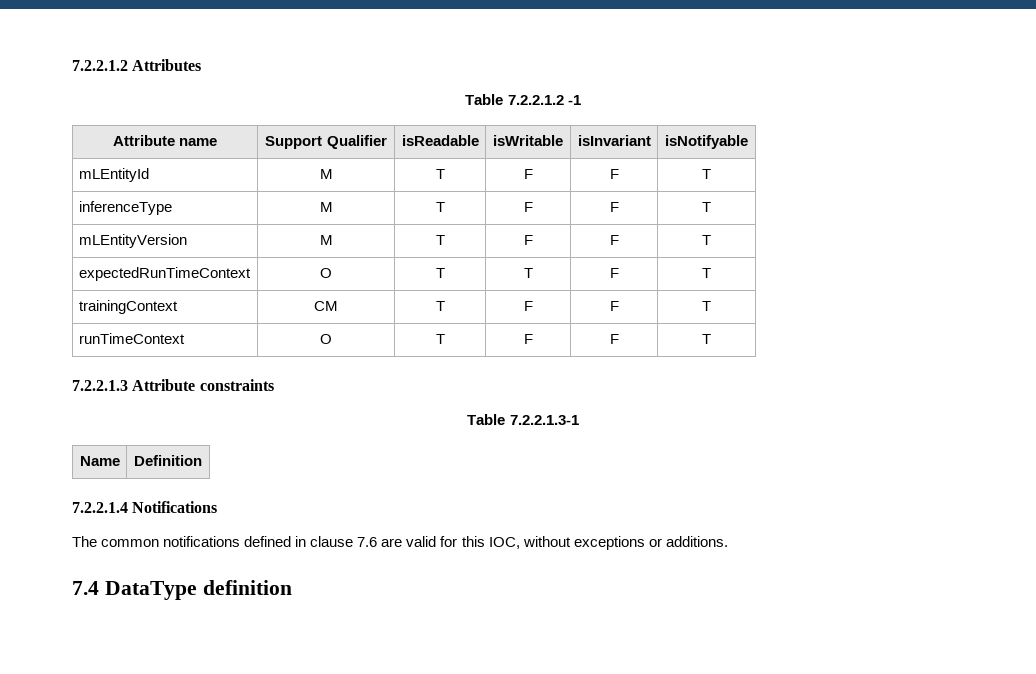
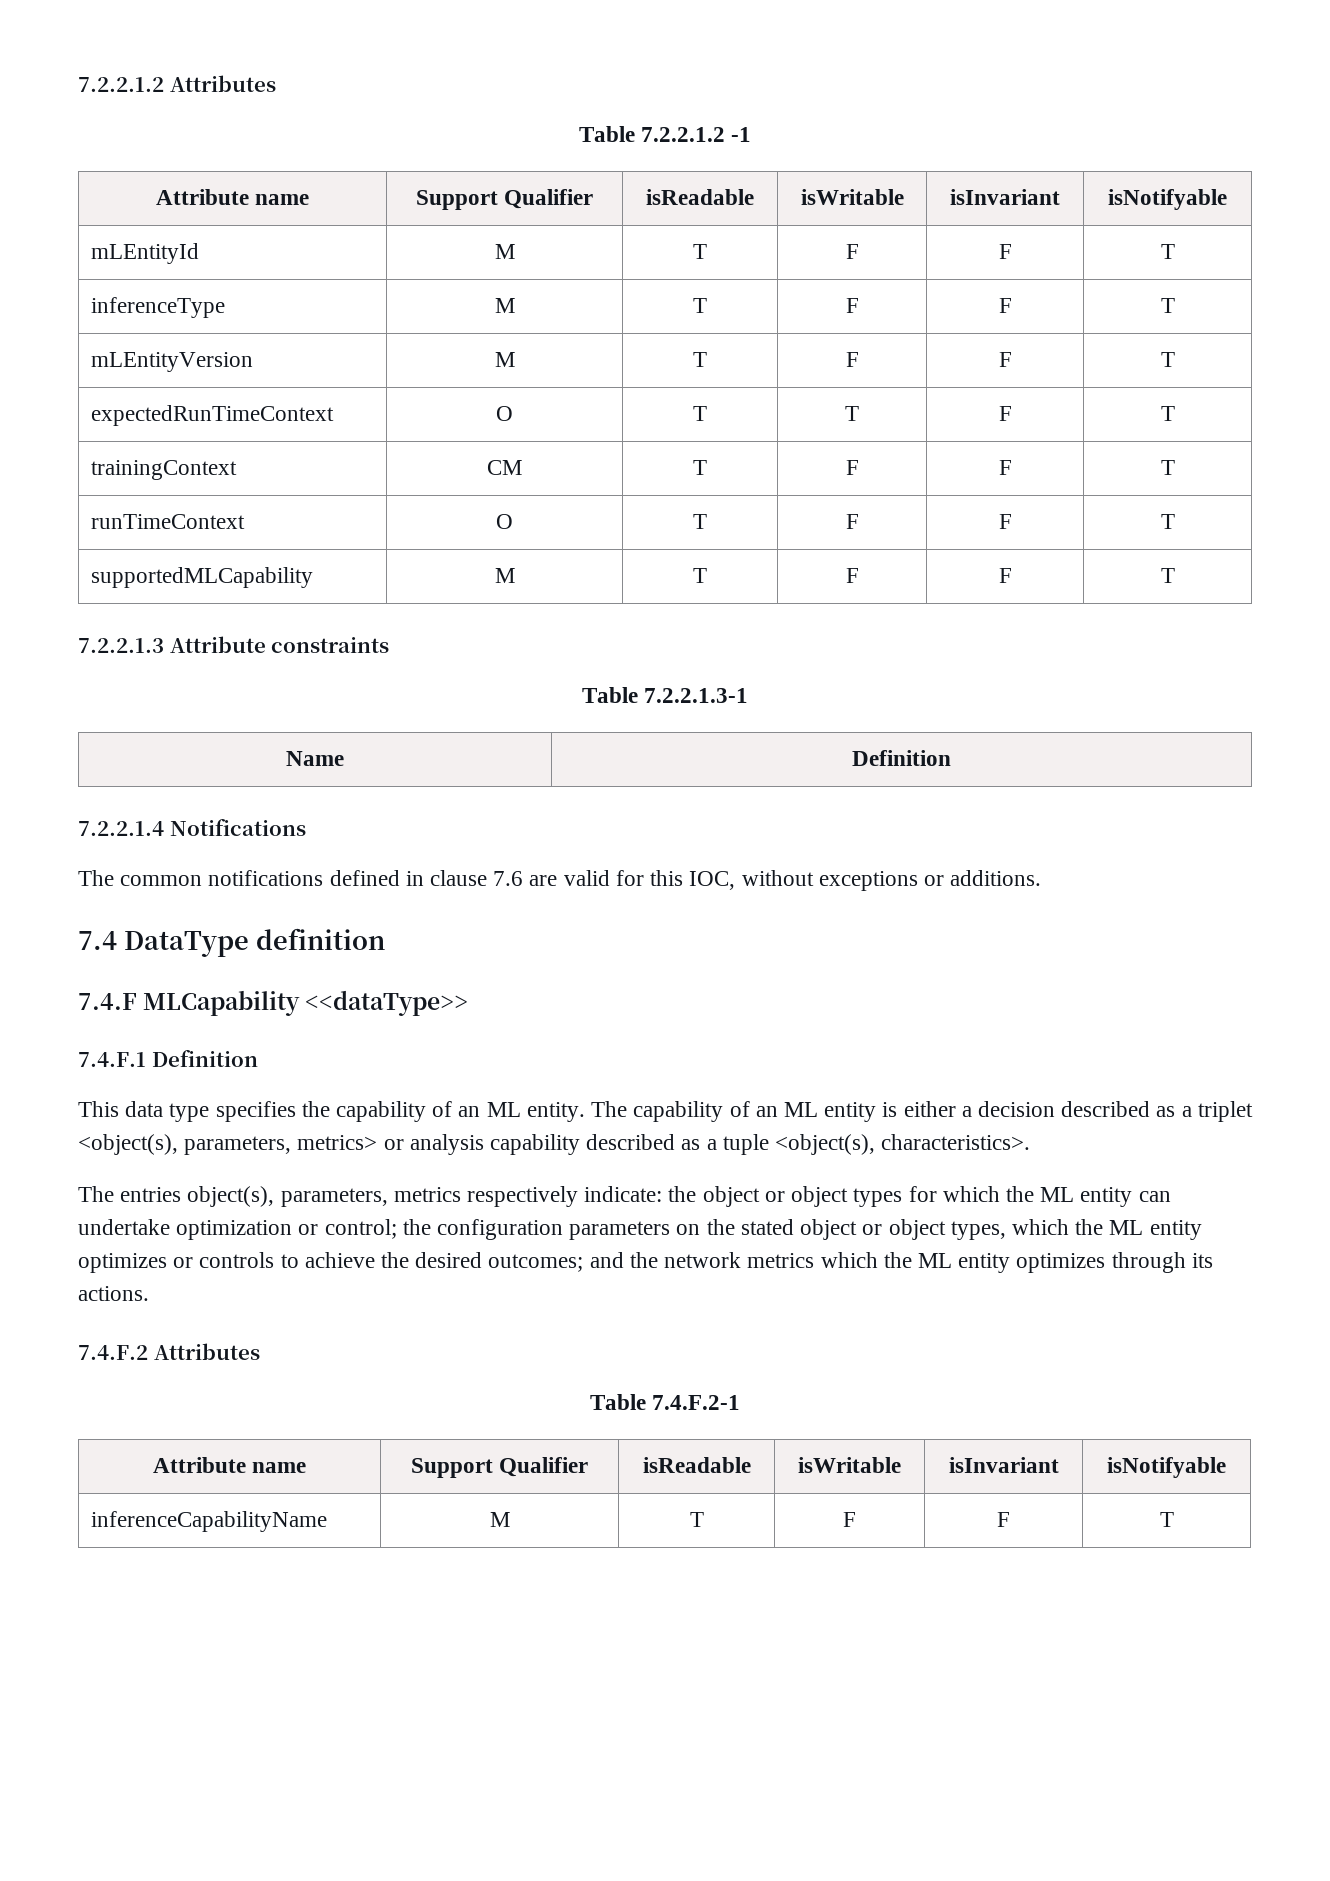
+ supportedMLCapability | M | T | F | F | T
+ 7.4.F MLCapability <<dataType>>
+ 7.4.F.1 Definition
+ This data type specifies the capability of an ML entity. The capability of an ML entity is either a decision described as a triplet <object(s), parameters, metrics> or analysis capability described as a tuple <object(s), characteristics>.
+ The entries object(s), parameters, metrics respectively indicate: the object or object types for which the ML entity can undertake optimization or control; the configuration parameters on the stated object or object types, which the ML entity optimizes or controls to achieve the desired outcomes; and the network metrics which the ML entity optimizes through its actions.
+ 7.4.F.2 Attributes
+ Table 7.4.F.2-1
+ Attribute name | Support Qualifier | isReadable | isWritable | isInvariant | isNotifyable
+ inferenceCapabilityName | M | T | F | F | T

